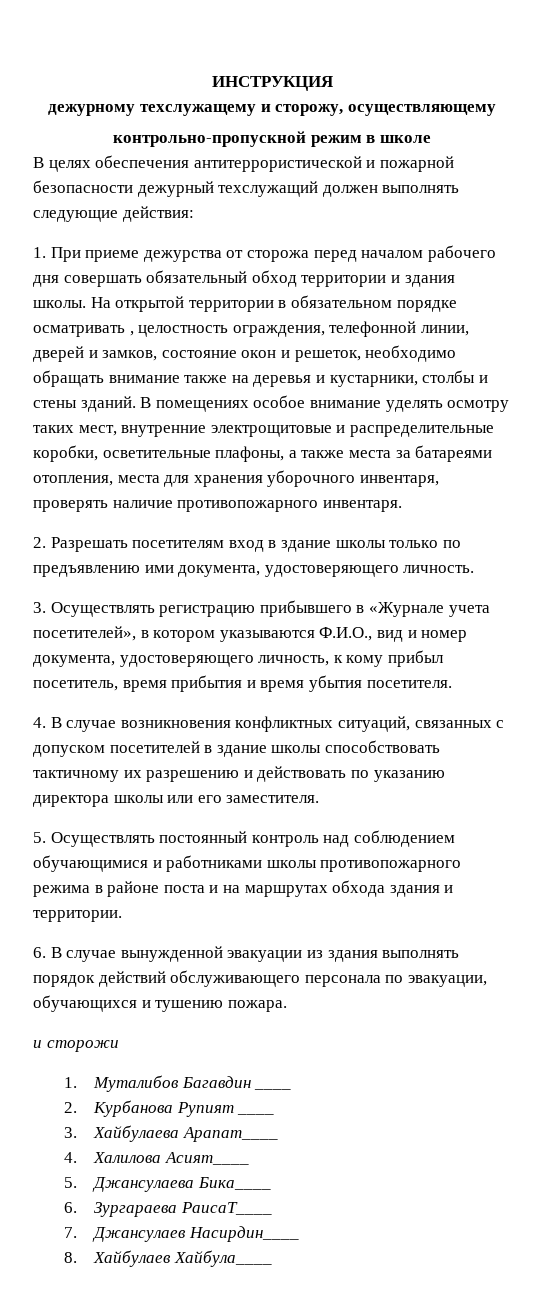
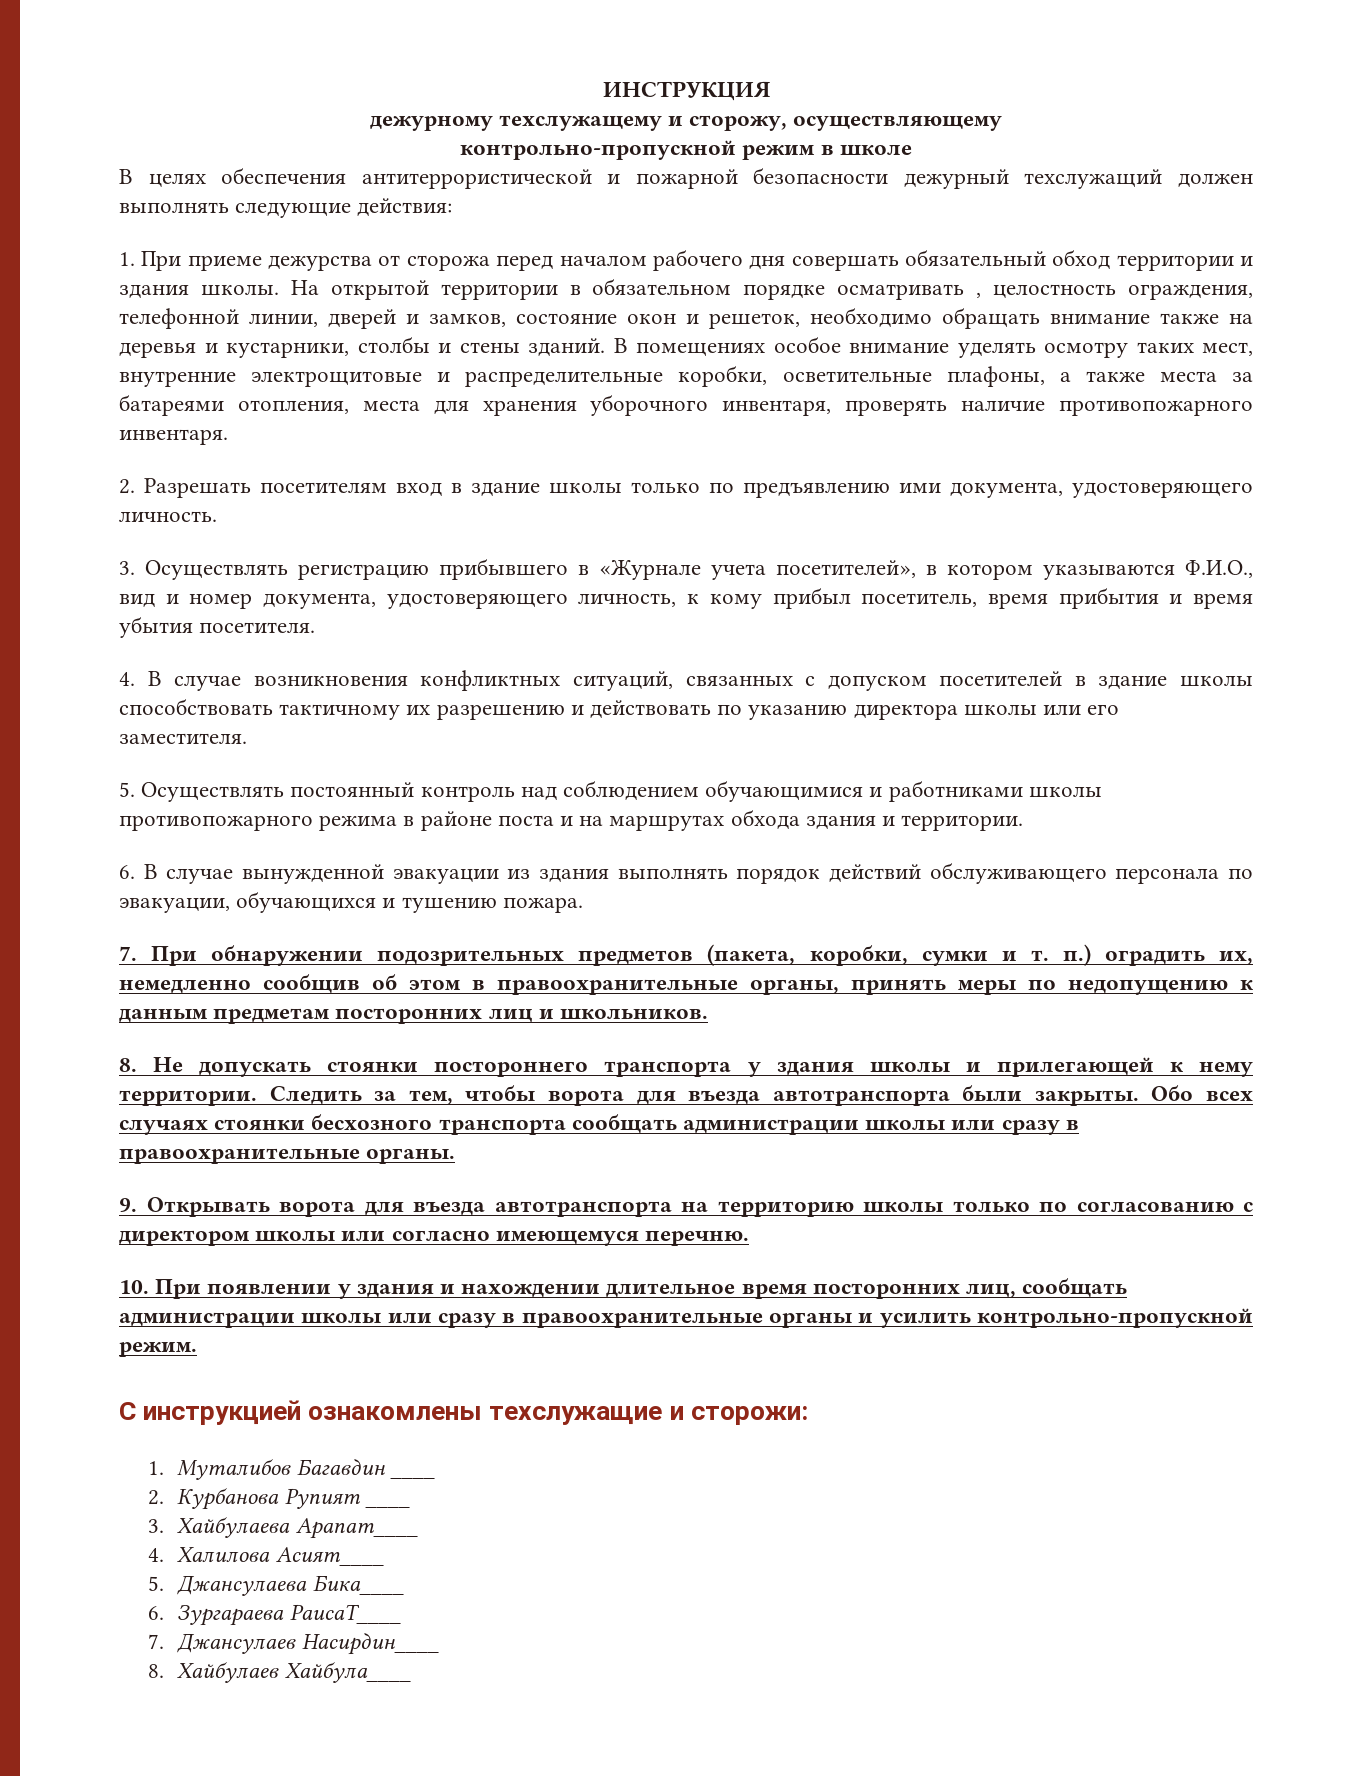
- и сторожи
+ 7. При обнаружении подозрительных предметов (пакета, коробки, сумки и т. п.) оградить их, немедленно сообщив об этом в правоохранительные органы, принять меры по недопущению к данным предметам посторонних лиц и школьников.
+ 8. Не допускать стоянки постороннего транспорта у здания школы и прилегающей к нему территории. Следить за тем, чтобы ворота для въезда автотранспорта были закрыты. Обо всех случаях стоянки бесхозного транспорта сообщать администрации школы или сразу в правоохранительные органы.
+ 9. Открывать ворота для въезда автотранспорта на территорию школы только по согласованию с директором школы или согласно имеющемуся перечню.
+ 10. При появлении у здания и нахождении длительное время посторонних лиц, сообщать администрации школы или сразу в правоохранительные органы и усилить контрольно-пропускной режим.
+ С инструкцией ознакомлены техслужащие и сторожи:

